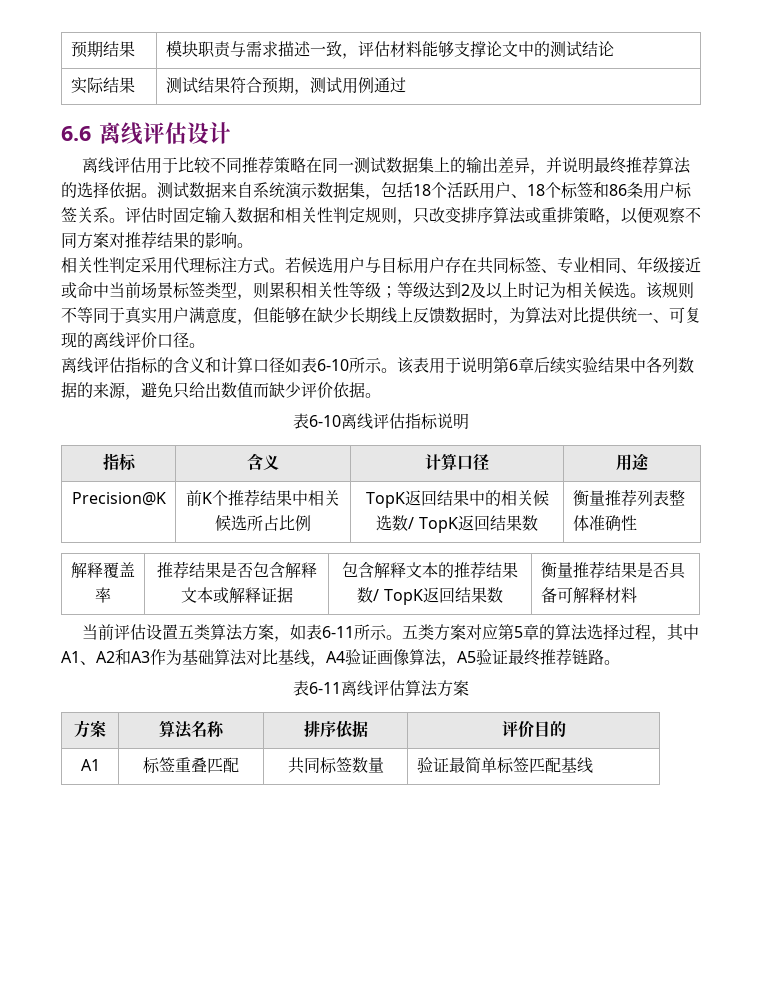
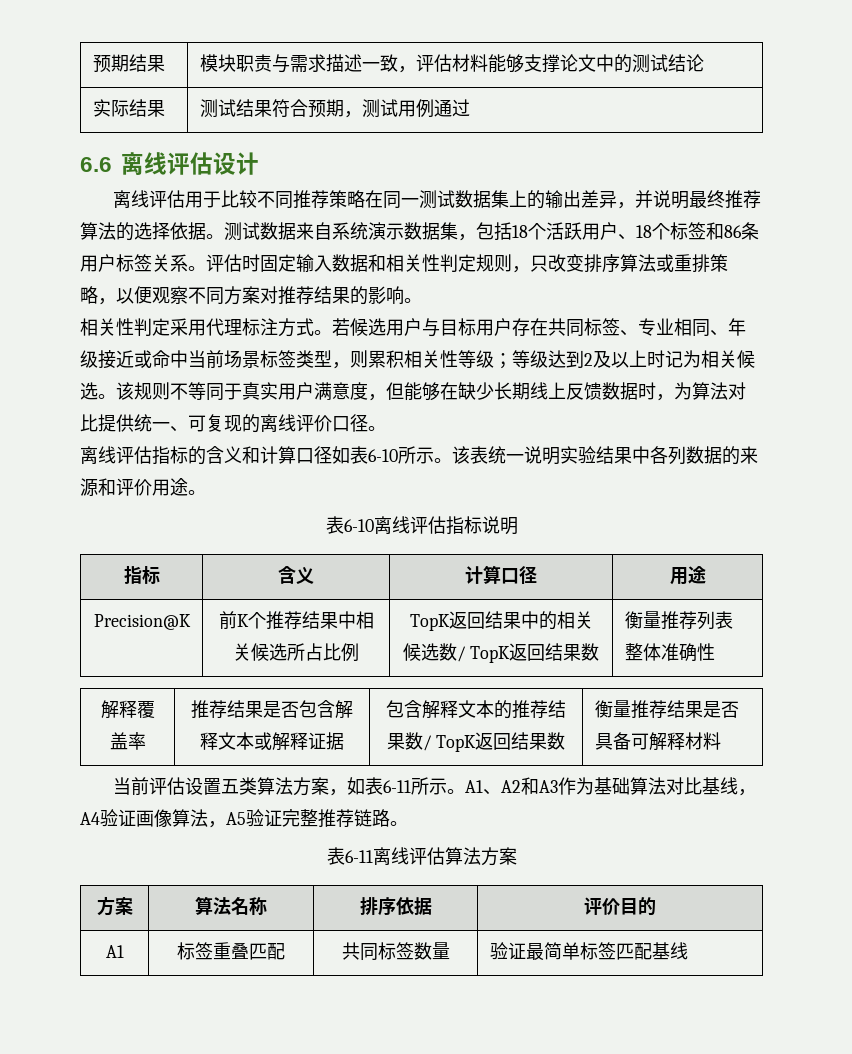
- 该表用于说明第6章后续实验结果中各列数据的来源，避免只给出数值而缺少评价依据。
+ 该表统一说明实验结果中各列数据的来源和评价用途。
- 五类方案对应第5章的算法选择过程，其中A1、A2和A3作为基础算法对比基线，A4验证画像算法，A5验证最终推荐链路。
+ A1、A2和A3作为基础算法对比基线，A4验证画像算法，A5验证完整推荐链路。

